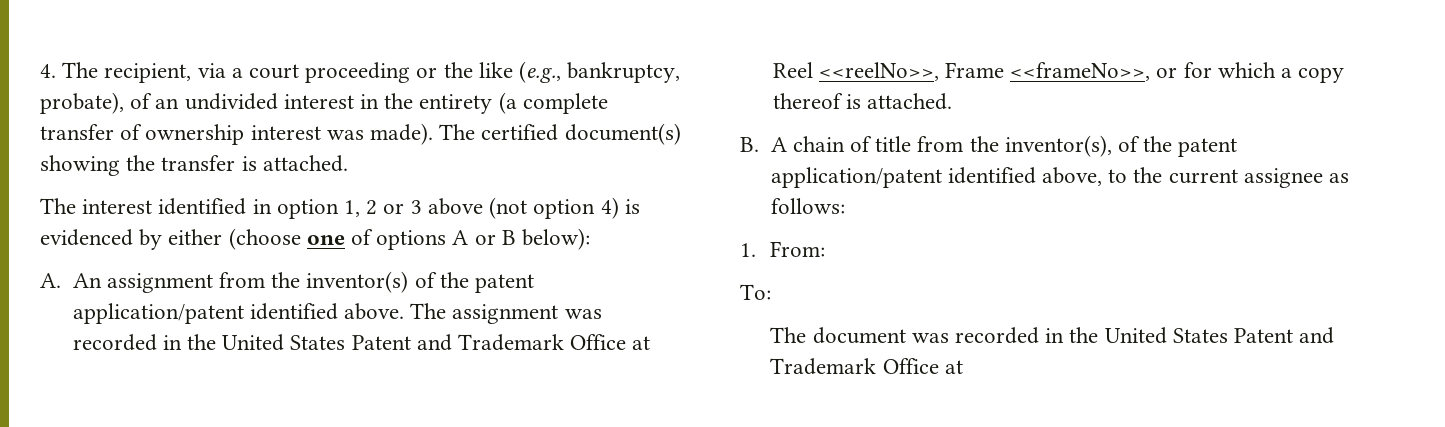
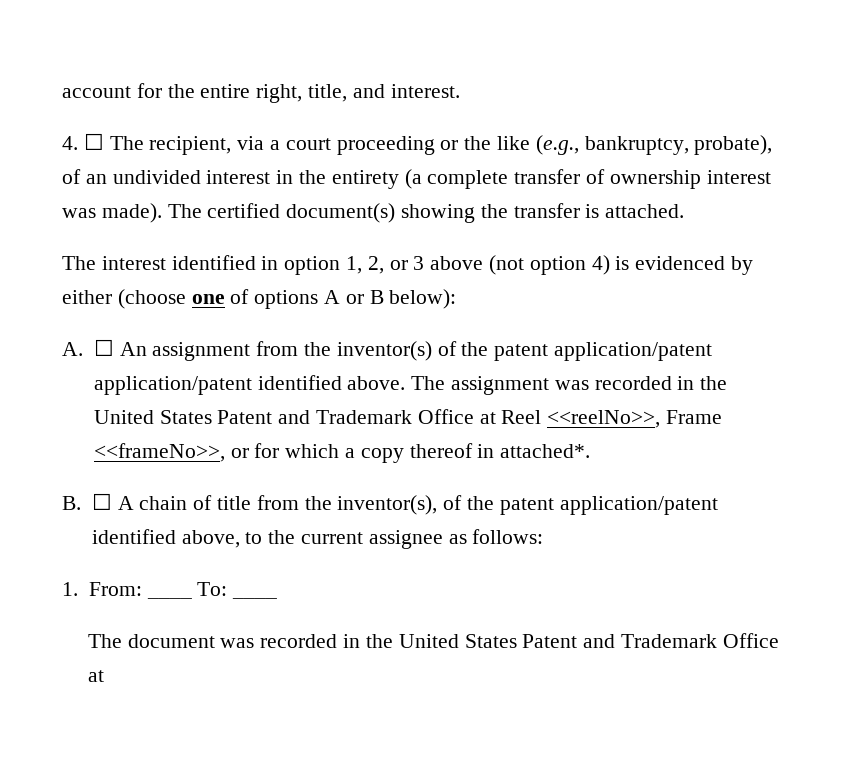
- 4. The recipient, via a court proceeding or the like (e.g., bankruptcy, probate), of an undivided interest in the entirety (a complete transfer of ownership interest was made).
+ account for the entire right, title, and interest.
+ 4. ☐ The recipient, via a court proceeding or the like (e.g., bankruptcy, probate), of an undivided interest in the entirety (a complete transfer of ownership interest was made).
- The interest identified in option 1, 2 or 3 above (not option 4) is evidenced by either (choose one of options A or B below):
+ The interest identified in option 1, 2, or 3 above (not option 4) is evidenced by either (choose one of options A or B below):
- A. An assignment from the inventor(s) of the patent application/patent identified above.
+ A. ☐ An assignment from the inventor(s) of the patent application/patent application/patent identified above.
- The assignment was recorded in the United States Patent and Trademark Office at Reel <<reelNo>>, Frame <<frameNo>>, or for which a copy thereof is attached.
+ The assignment was recorded in the United States Patent and Trademark Office at Reel <<reelNo>>, Frame <<frameNo>>, or for which a copy thereof in attached*.
- B. A chain of title from the inventor(s), of the patent application/patent identified above, to the current assignee as follows:
+ B. ☐ A chain of title from the inventor(s), of the patent application/patent identified above, to the current assignee as follows:
- 1. From:
- To:
+ 1. From: ____ To: ____

